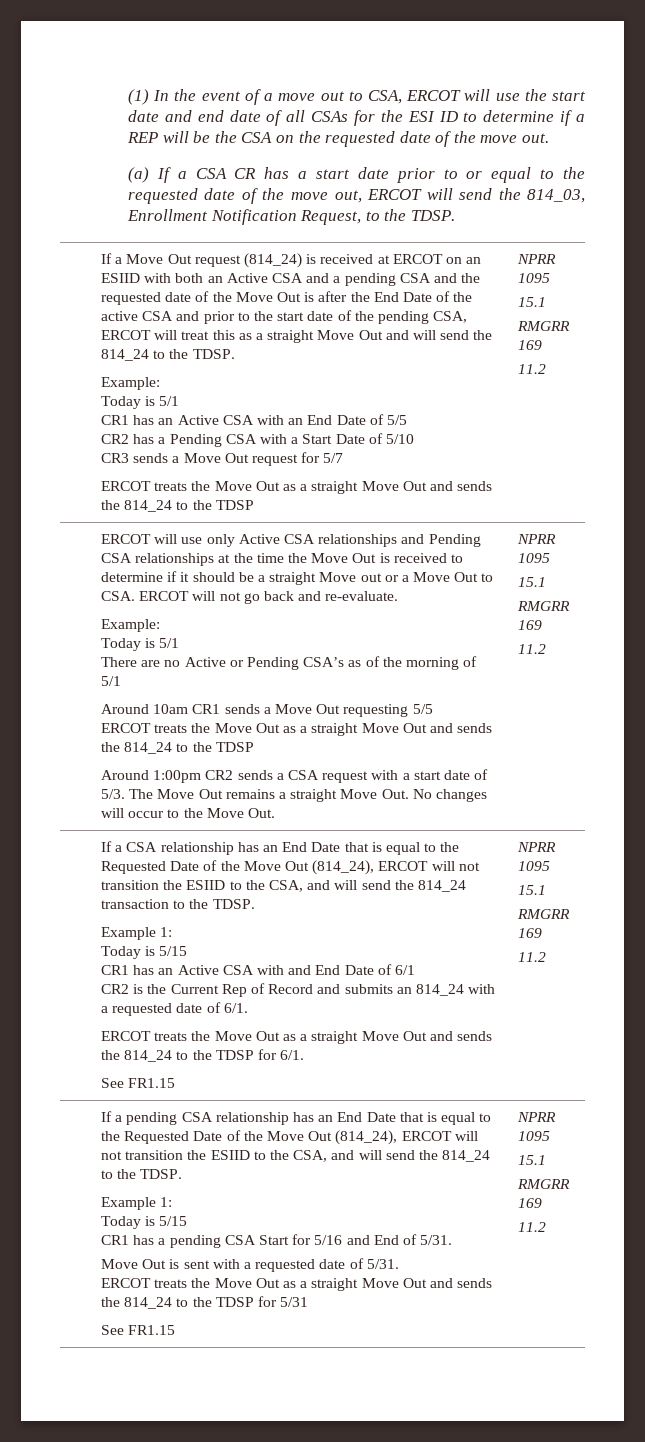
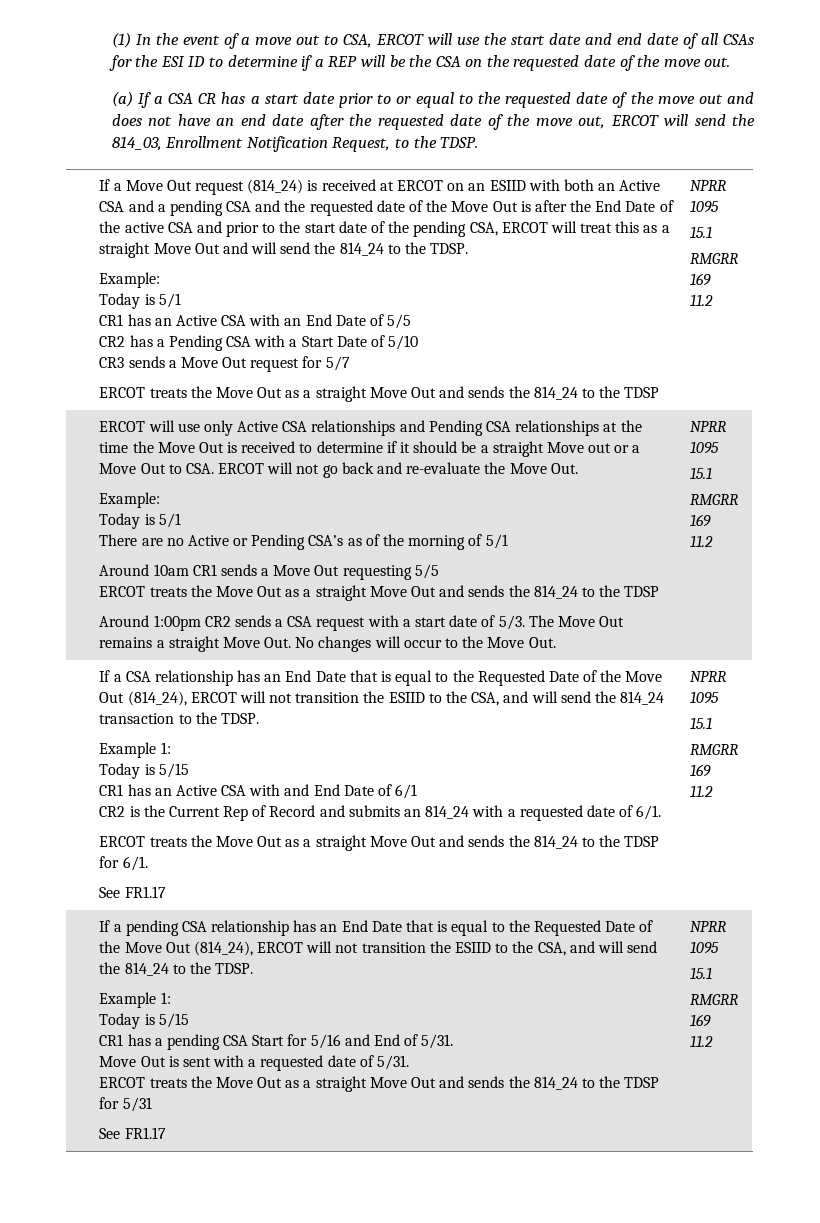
- (a) If a CSA CR has a start date prior to or equal to the requested date of the move out, ERCOT will send the 814_03, Enrollment Notification Request, to the TDSP.
+ (a) If a CSA CR has a start date prior to or equal to the requested date of the move out and does not have an end date after the requested date of the move out, ERCOT will send the 814_03, Enrollment Notification Request, to the TDSP.
- ERCOT will use only Active CSA relationships and Pending CSA relationships at the time the Move Out is received to determine if it should be a straight Move out or a Move Out to CSA. ERCOT will not go back and re-evaluate.
+ ERCOT will use only Active CSA relationships and Pending CSA relationships at the time the Move Out is received to determine if it should be a straight Move out or a Move Out to CSA. ERCOT will not go back and re-evaluate the Move Out.
  ERCOT treats the Move Out as a straight Move Out and sends the 814_24 to the TDSP for 6/1.
- See FR1.15
+ See FR1.17
  ERCOT treats the Move Out as a straight Move Out and sends the 814_24 to the TDSP for 5/31
- See FR1.15
+ See FR1.17

